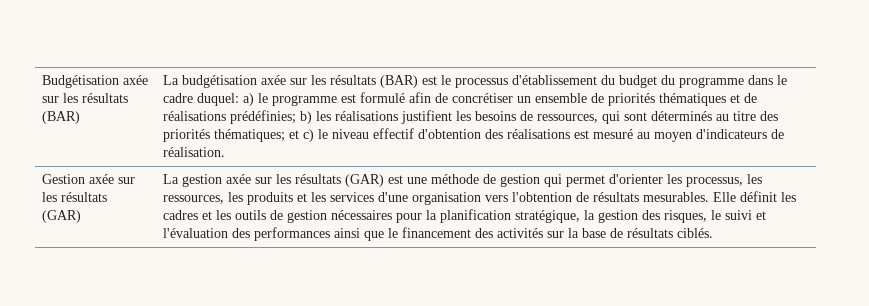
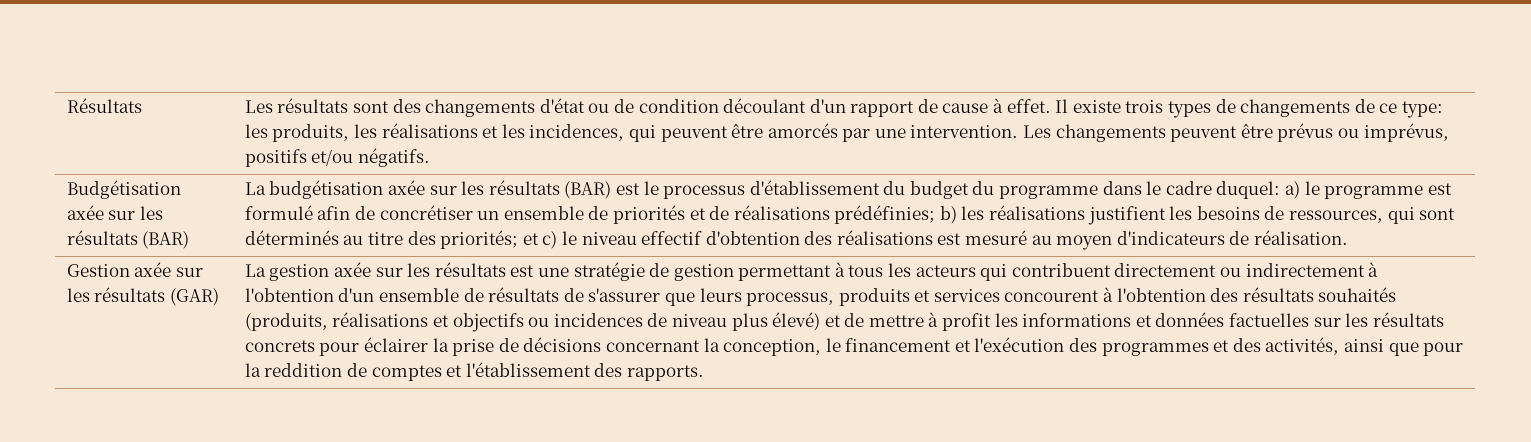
+ Résultats | Les résultats sont des changements d'état ou de condition découlant d'un rapport de cause à effet. Il existe trois types de changements de ce type: les produits, les réalisations et les incidences, qui peuvent être amorcés par une intervention. Les changements peuvent être prévus ou imprévus, positifs et/ou négatifs.
- a) le programme est formulé afin de concrétiser un ensemble de priorités thématiques et de réalisations prédéfinies;
+ a) le programme est formulé afin de concrétiser un ensemble de priorités et de réalisations prédéfinies;
- b) les réalisations justifient les besoins de ressources, qui sont déterminés au titre des priorités thématiques;
+ b) les réalisations justifient les besoins de ressources, qui sont déterminés au titre des priorités;
- La gestion axée sur les résultats (GAR) est une méthode de gestion qui permet d'orienter les processus, les ressources, les produits et les services d'une organisation vers l'obtention de résultats mesurables. Elle définit les cadres et les outils de gestion nécessaires pour la planification stratégique, la gestion des risques, le suivi et l'évaluation des performances ainsi que le financement des activités sur la base de résultats ciblés.
+ La gestion axée sur les résultats est une stratégie de gestion permettant à tous les acteurs qui contribuent directement ou indirectement à l'obtention d'un ensemble de résultats de s'assurer que leurs processus, produits et services concourent à l'obtention des résultats souhaités (produits, réalisations et objectifs ou incidences de niveau plus élevé) et de mettre à profit les informations et données factuelles sur les résultats concrets pour éclairer la prise de décisions concernant la conception, le financement et l'exécution des programmes et des activités, ainsi que pour la reddition de comptes et l'établissement des rapports.

